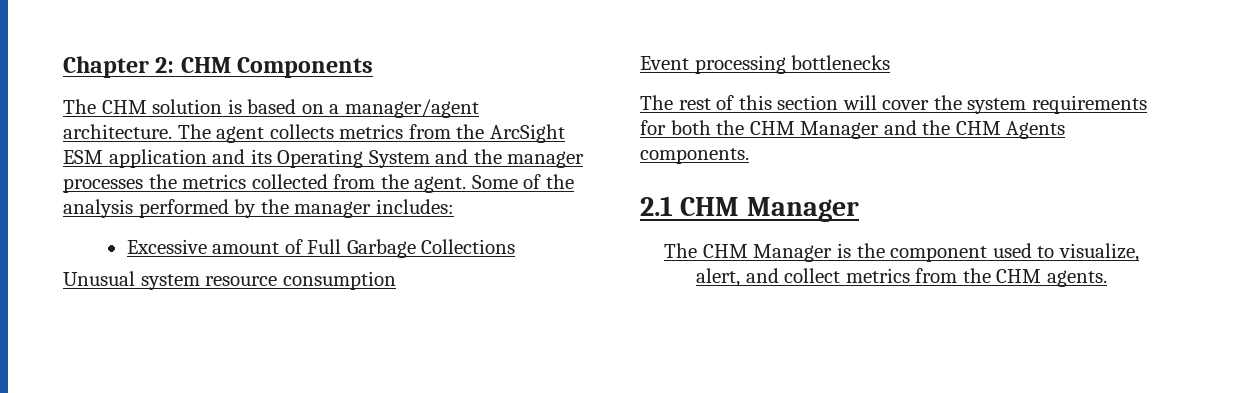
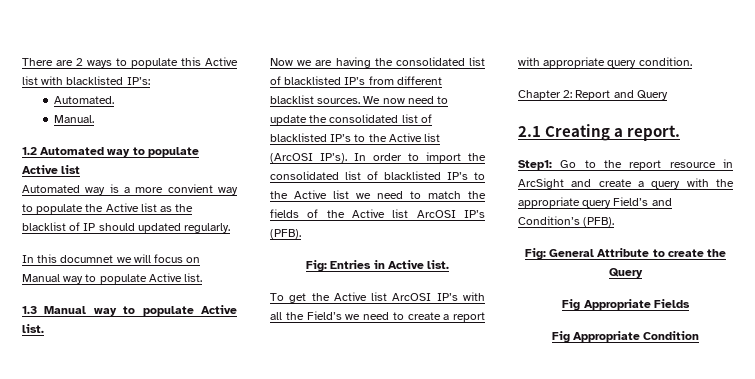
- Chapter 2: CHM Components
- The CHM solution is based on a manager/agent architecture. The agent collects metrics from the ArcSight ESM application and its Operating System and the manager processes the metrics collected from the agent. Some of the analysis performed by the manager includes:
- Excessive amount of Full Garbage Collections
- Unusual system resource consumption
- Event processing bottlenecks
- The rest of this section will cover the system requirements for both the CHM Manager and the CHM Agents components.
- 2.1 CHM Manager
- The CHM Manager is the component used to visualize, alert, and collect metrics from the CHM agents.
+ There are 2 ways to populate this Active list with blacklisted IP’s:
+ Automated.
+ Manual.
+ 1.2 Automated way to populate Active list
+ Automated way is a more convient way to populate the Active list as the blacklist of IP should updated regularly.
+ In this documnet we will focus on Manual way to populate Active list.
+ 1.3 Manual way to populate Active list.
+ Now we are having the consolidated list of blacklisted IP’s from different blacklist sources. We now need to update the consolidated list of blacklisted IP’s to the Active list (ArcOSI IP’s). In order to import the consolidated list of blacklisted IP’s to the Active list we need to match the fields of the Active list ArcOSI IP’s (PFB).
+ Fig: Entries in Active list.
+ To get the Active list ArcOSI IP’s with all the Field’s we need to create a report with appropriate query condition.
+ Chapter 2: Report and Query
+ 2.1 Creating a report.
+ Step1: Go to the report resource in ArcSight and create a query with the appropriate query Field’s and Condition’s (PFB).
+ Fig: General Attribute to create the Query
+ Fig Appropriate Fields
+ Fig Appropriate Condition

